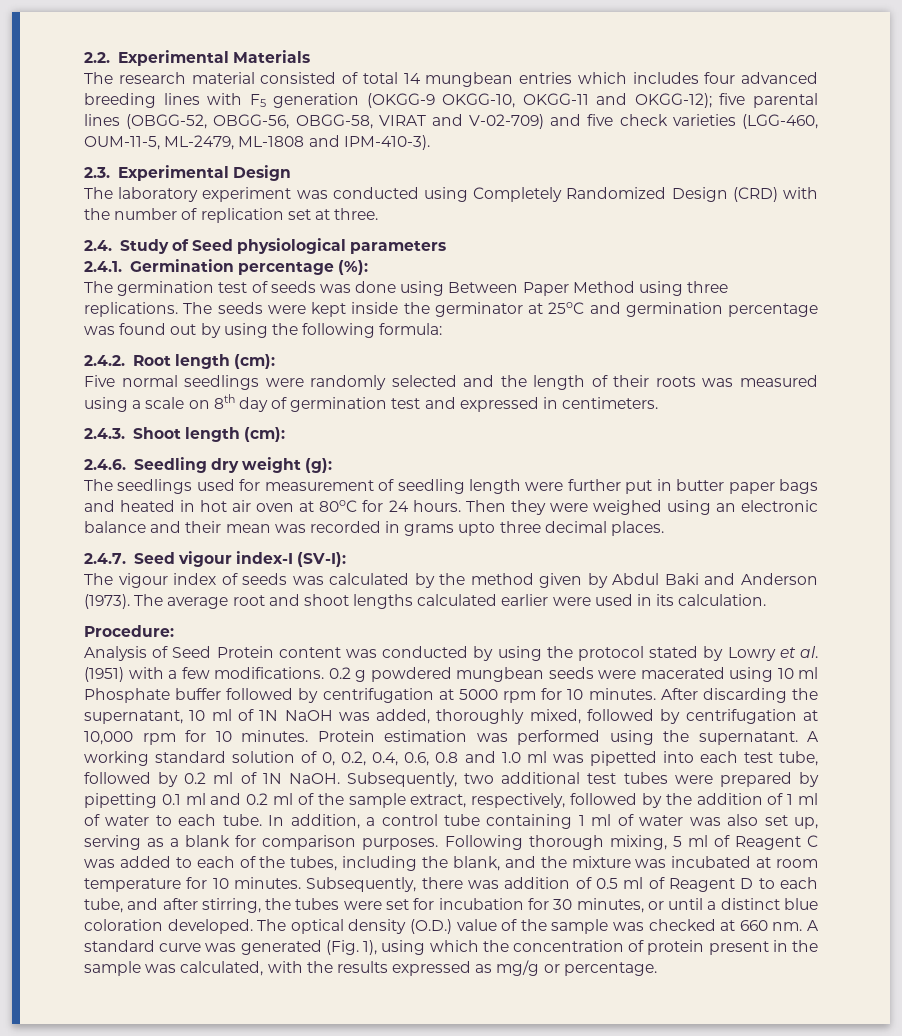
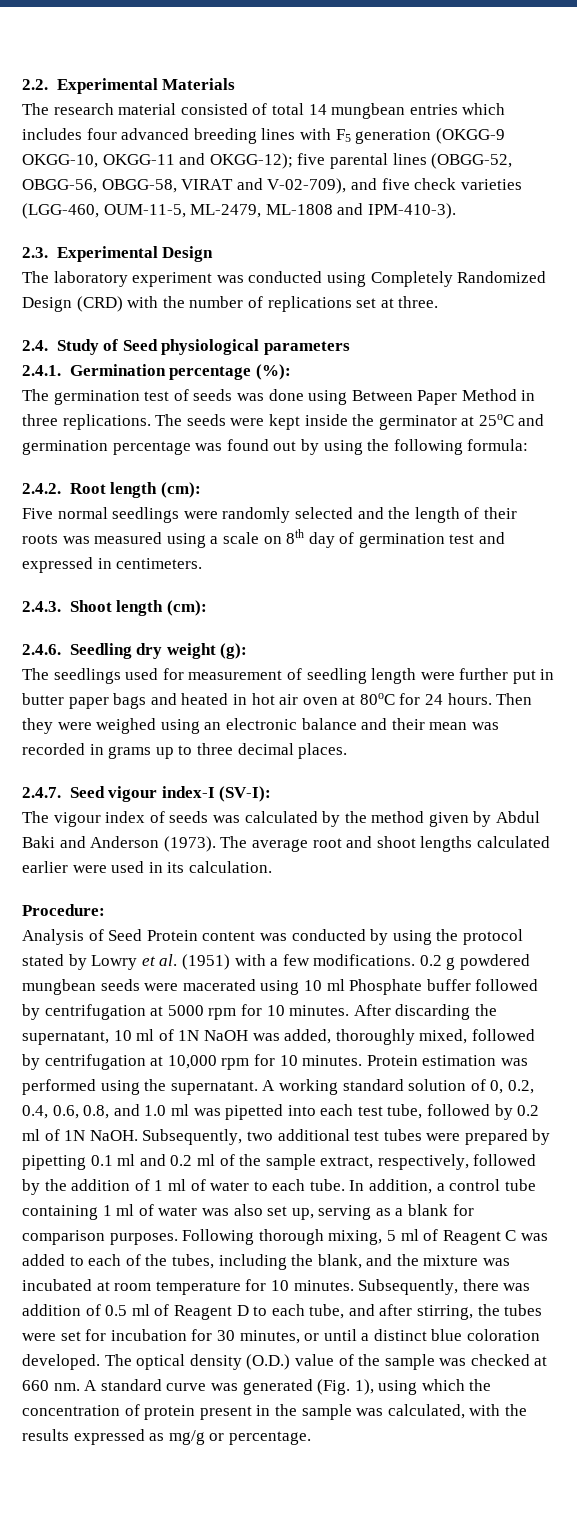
- The research material consisted of total 14 mungbean entries which includes four advanced breeding lines with F5 generation (OKGG-9 OKGG-10, OKGG-11 and OKGG-12); five parental lines (OBGG-52, OBGG-56, OBGG-58, VIRAT and V-02-709) and five check varieties (LGG-460, OUM-11-5, ML-2479, ML-1808 and IPM-410-3).
+ The research material consisted of total 14 mungbean entries which includes four advanced breeding lines with F5 generation (OKGG-9 OKGG-10, OKGG-11 and OKGG-12); five parental lines (OBGG-52, OBGG-56, OBGG-58, VIRAT and V-02-709), and five check varieties (LGG-460, OUM-11-5, ML-2479, ML-1808 and IPM-410-3).
- The laboratory experiment was conducted using Completely Randomized Design (CRD) with the number of replication set at three.
+ The laboratory experiment was conducted using Completely Randomized Design (CRD) with the number of replications set at three.
- The germination test of seeds was done using Between Paper Method using three replications.
+ The germination test of seeds was done using Between Paper Method in three replications.
- Then they were weighed using an electronic balance and their mean was recorded in grams upto three decimal places.
+ Then they were weighed using an electronic balance and their mean was recorded in grams up to three decimal places.
- A working standard solution of 0, 0.2, 0.4, 0.6, 0.8 and 1.0 ml was pipetted into each test tube, followed by 0.2 ml of 1N NaOH.
+ A working standard solution of 0, 0.2, 0.4, 0.6, 0.8, and 1.0 ml was pipetted into each test tube, followed by 0.2 ml of 1N NaOH.

